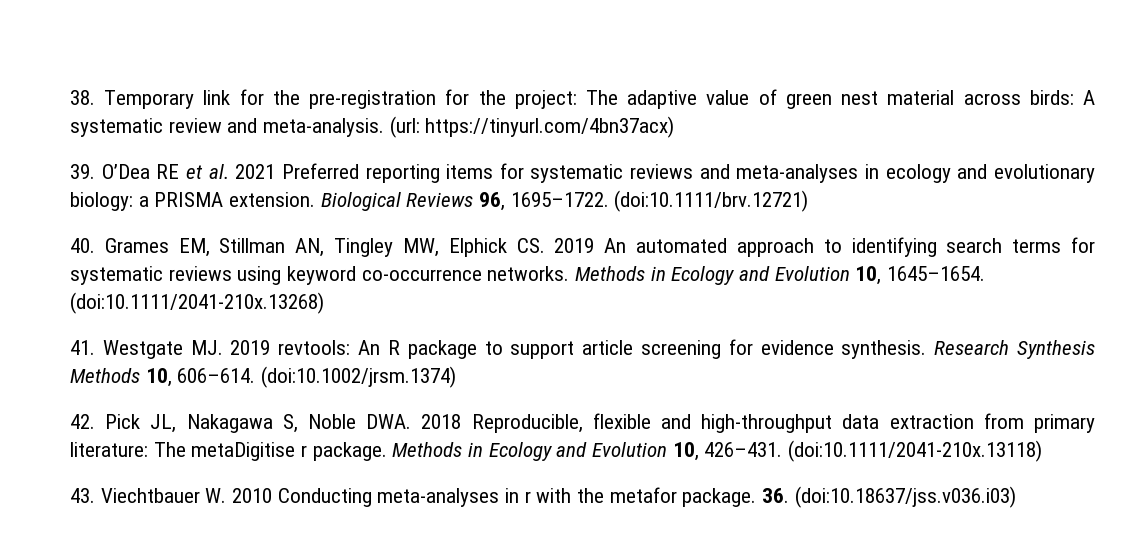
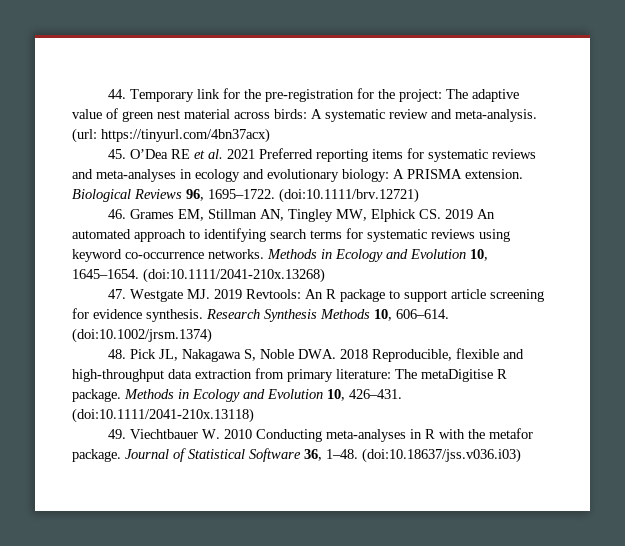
- 38. Temporary link for the pre-registration for the project: The adaptive value of green nest material across birds: A systematic review and meta-analysis.
+ 44. Temporary link for the pre-registration for the project: The adaptive value of green nest material across birds: A systematic review and meta-analysis.
- 39. O’Dea RE et al. 2021 Preferred reporting items for systematic reviews and meta-analyses in ecology and evolutionary biology: a PRISMA extension.
+ 45. O’Dea RE et al. 2021 Preferred reporting items for systematic reviews and meta-analyses in ecology and evolutionary biology: A PRISMA extension.
- 40. Grames EM, Stillman AN, Tingley MW, Elphick CS. 2019 An automated approach to identifying search terms for systematic reviews using keyword co-occurrence networks.
+ 46. Grames EM, Stillman AN, Tingley MW, Elphick CS. 2019 An automated approach to identifying search terms for systematic reviews using keyword co-occurrence networks.
- 41. Westgate MJ. 2019 revtools: An R package to support article screening for evidence synthesis.
+ 47. Westgate MJ. 2019 Revtools: An R package to support article screening for evidence synthesis.
- 42. Pick JL, Nakagawa S, Noble DWA. 2018 Reproducible, flexible and high-throughput data extraction from primary literature: The metaDigitise r package.
+ 48. Pick JL, Nakagawa S, Noble DWA. 2018 Reproducible, flexible and high-throughput data extraction from primary literature: The metaDigitise R package.
- 43. Viechtbauer W. 2010 Conducting meta-analyses in r with the metafor package.
+ 49. Viechtbauer W. 2010 Conducting meta-analyses in R with the metafor package.
- 36. (doi:10.18637/jss.v036.i03)
+ Journal of Statistical Software 36, 1–48. (doi:10.18637/jss.v036.i03)

